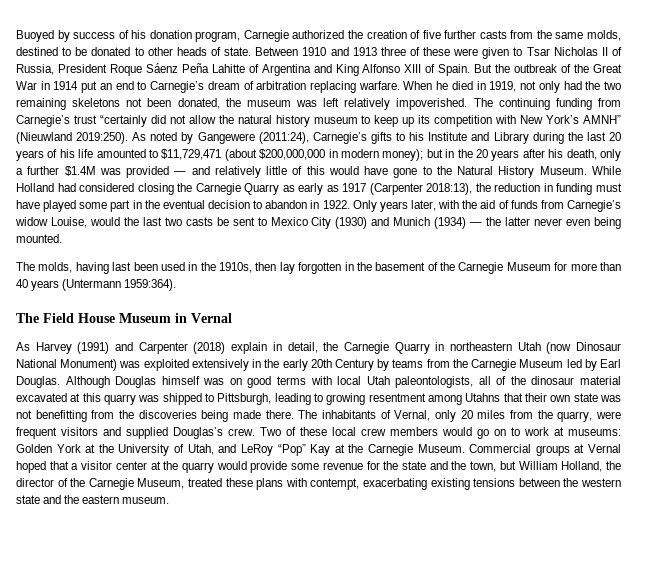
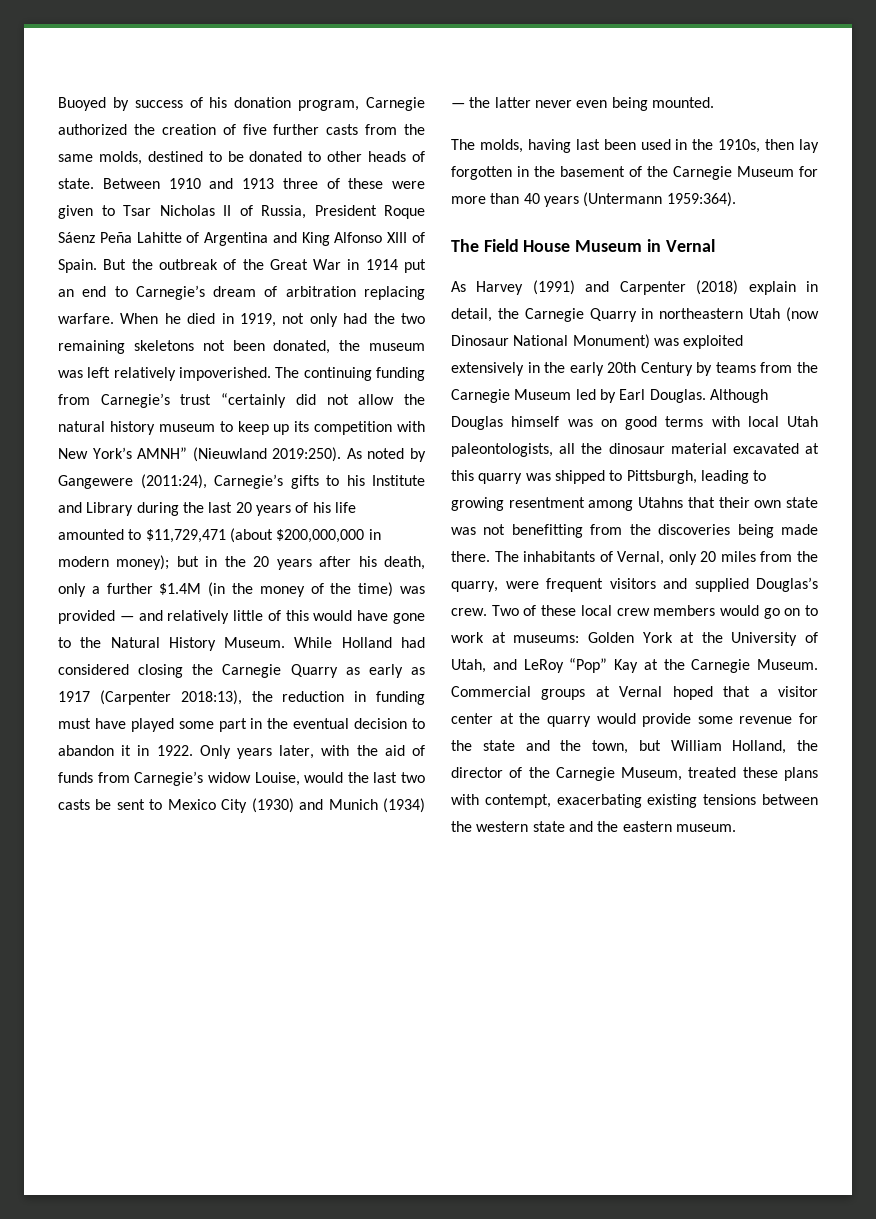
- As noted by Gangewere (2011:24), Carnegie’s gifts to his Institute and Library during the last 20 years of his life amounted to $11,729,471 (about $200,000,000 in modern money); but in the 20 years after his death, only a further $1.4M was provided — and relatively little of this would have gone to the Natural History Museum.
+ As noted by Gangewere (2011:24), Carnegie’s gifts to his Institute and Library during the last 20 years of his life amounted to $11,729,471 (about $200,000,000 in modern money); but in the 20 years after his death, only a further $1.4M (in the money of the time) was provided — and relatively little of this would have gone to the Natural History Museum.
- While Holland had considered closing the Carnegie Quarry as early as 1917 (Carpenter 2018:13), the reduction in funding must have played some part in the eventual decision to abandon in 1922.
+ While Holland had considered closing the Carnegie Quarry as early as 1917 (Carpenter 2018:13), the reduction in funding must have played some part in the eventual decision to abandon it in 1922.
- Although Douglas himself was on good terms with local Utah paleontologists, all of the dinosaur material excavated at this quarry was shipped to Pittsburgh, leading to growing resentment among Utahns that their own state was not benefitting from the discoveries being made there.
+ Although Douglas himself was on good terms with local Utah paleontologists, all the dinosaur material excavated at this quarry was shipped to Pittsburgh, leading to growing resentment among Utahns that their own state was not benefitting from the discoveries being made there.

